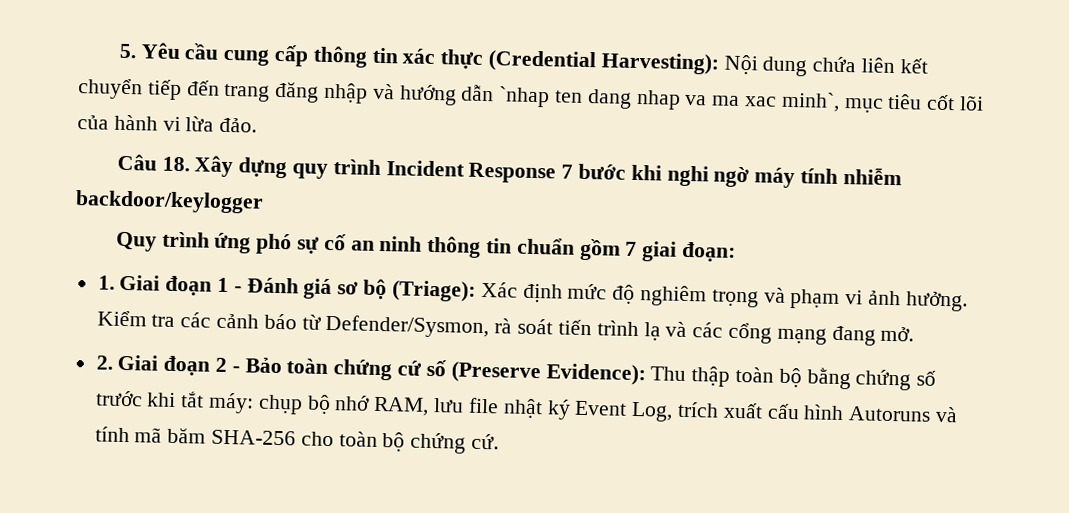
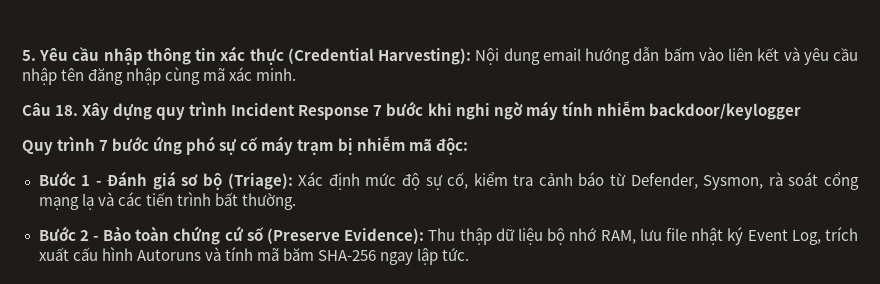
- 5. Yêu cầu cung cấp thông tin xác thực (Credential Harvesting): Nội dung chứa liên kết chuyển tiếp đến trang đăng nhập và hướng dẫn `nhap ten dang nhap va ma xac minh`, mục tiêu cốt lõi của hành vi lừa đảo.
+ 5. Yêu cầu nhập thông tin xác thực (Credential Harvesting): Nội dung email hướng dẫn bấm vào liên kết và yêu cầu nhập tên đăng nhập cùng mã xác minh.
- Quy trình ứng phó sự cố an ninh thông tin chuẩn gồm 7 giai đoạn:
- 1. Giai đoạn 1 - Đánh giá sơ bộ (Triage): Xác định mức độ nghiêm trọng và phạm vi ảnh hưởng. Kiểm tra các cảnh báo từ Defender/Sysmon, rà soát tiến trình lạ và các cổng mạng đang mở.
- 2. Giai đoạn 2 - Bảo toàn chứng cứ số (Preserve Evidence): Thu thập toàn bộ bằng chứng số trước khi tắt máy: chụp bộ nhớ RAM, lưu file nhật ký Event Log, trích xuất cấu hình Autoruns và tính mã băm SHA-256 cho toàn bộ chứng cứ.
+ Quy trình 7 bước ứng phó sự cố máy trạm bị nhiễm mã độc:
+ Bước 1 - Đánh giá sơ bộ (Triage): Xác định mức độ sự cố, kiểm tra cảnh báo từ Defender, Sysmon, rà soát cổng mạng lạ và các tiến trình bất thường.
+ Bước 2 - Bảo toàn chứng cứ số (Preserve Evidence): Thu thập dữ liệu bộ nhớ RAM, lưu file nhật ký Event Log, trích xuất cấu hình Autoruns và tính mã băm SHA-256 ngay lập tức.

